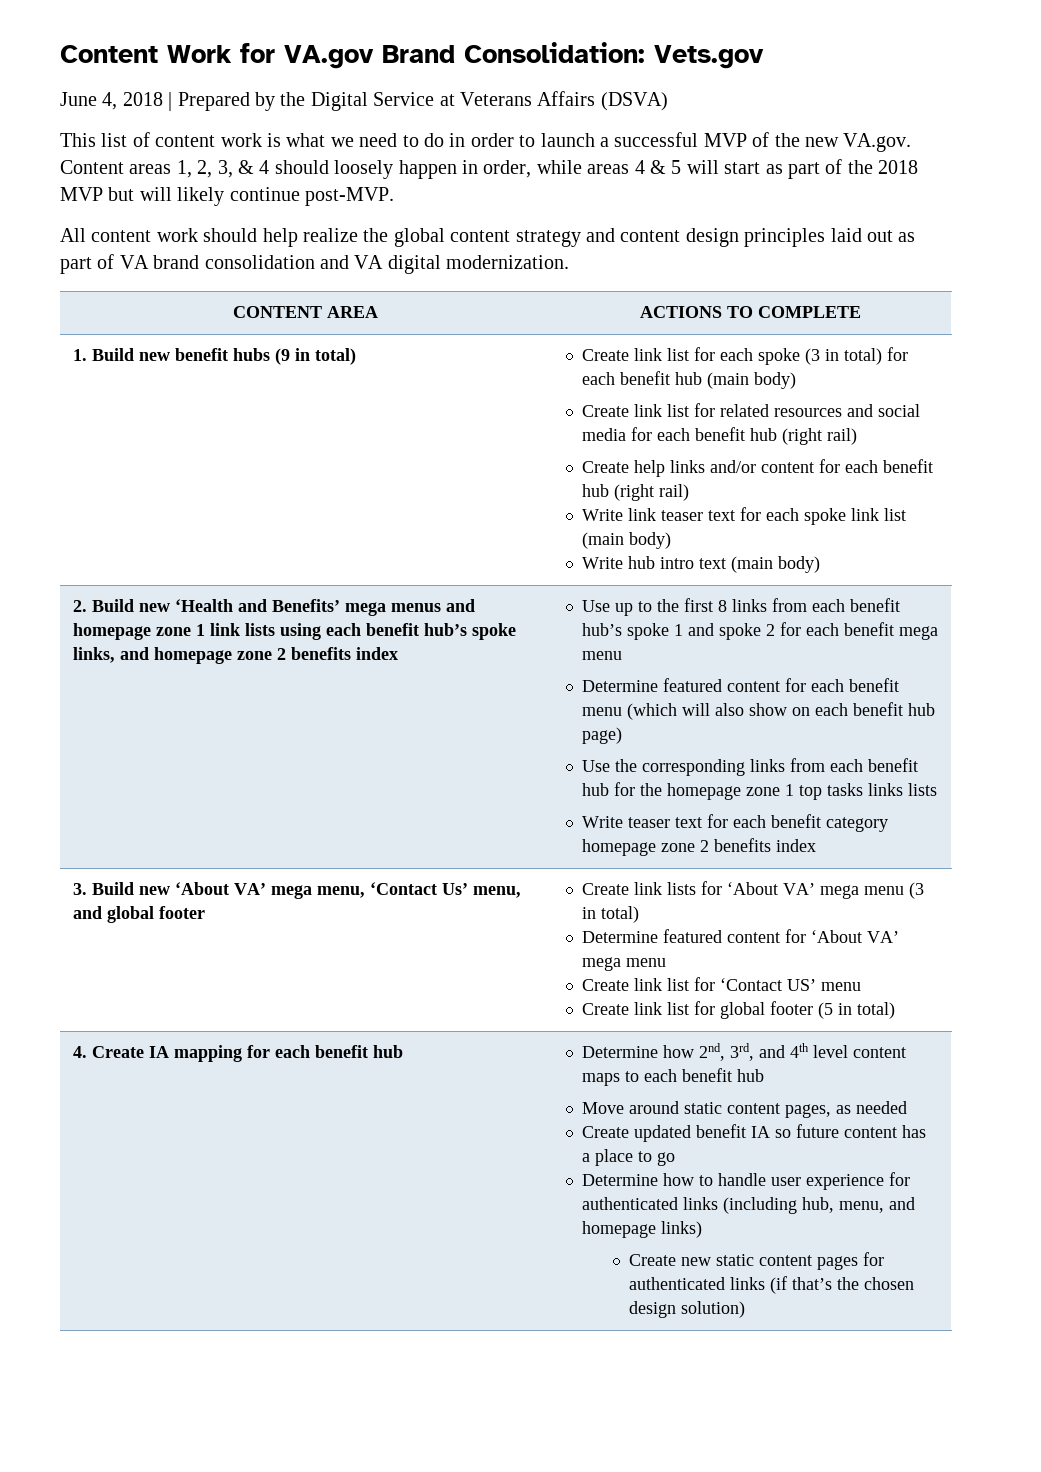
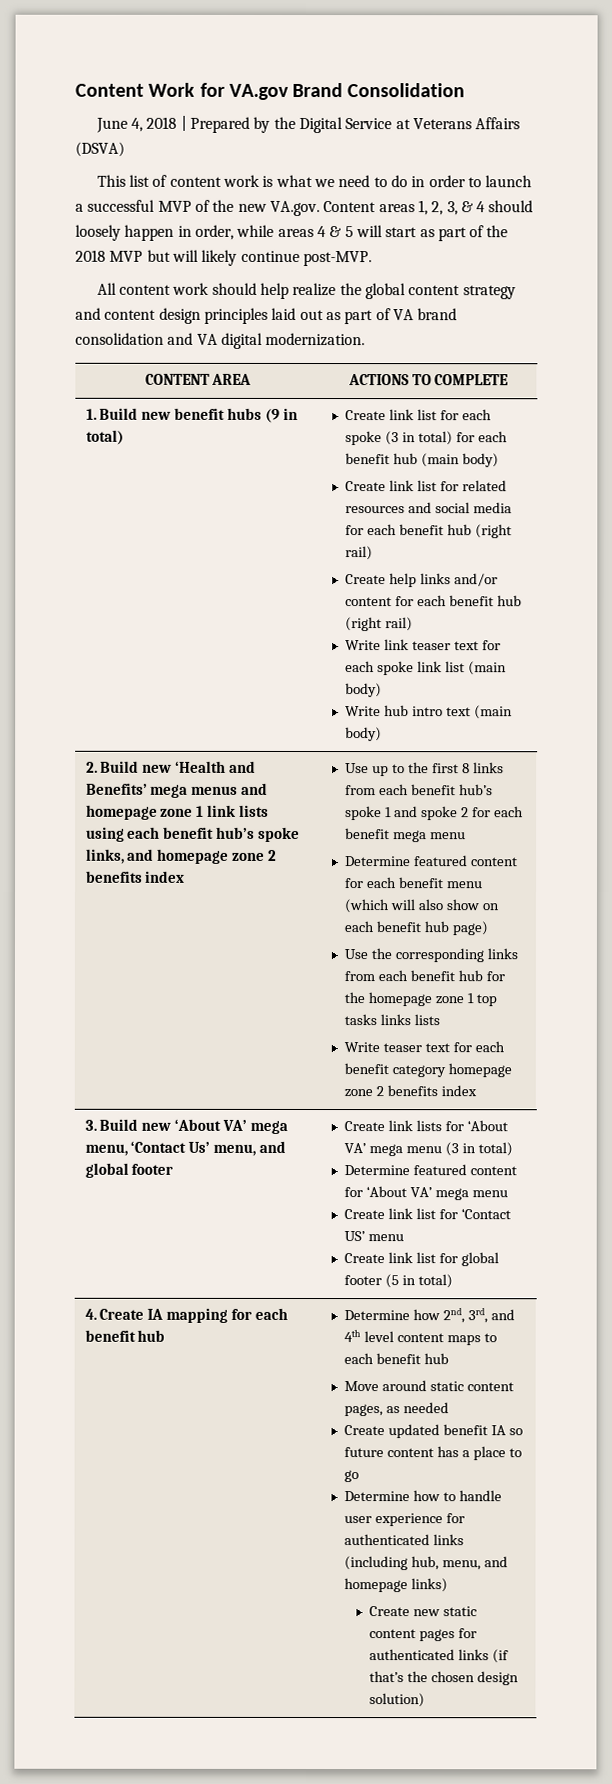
- Content Work for VA.gov Brand Consolidation: Vets.gov
+ Content Work for VA.gov Brand Consolidation

